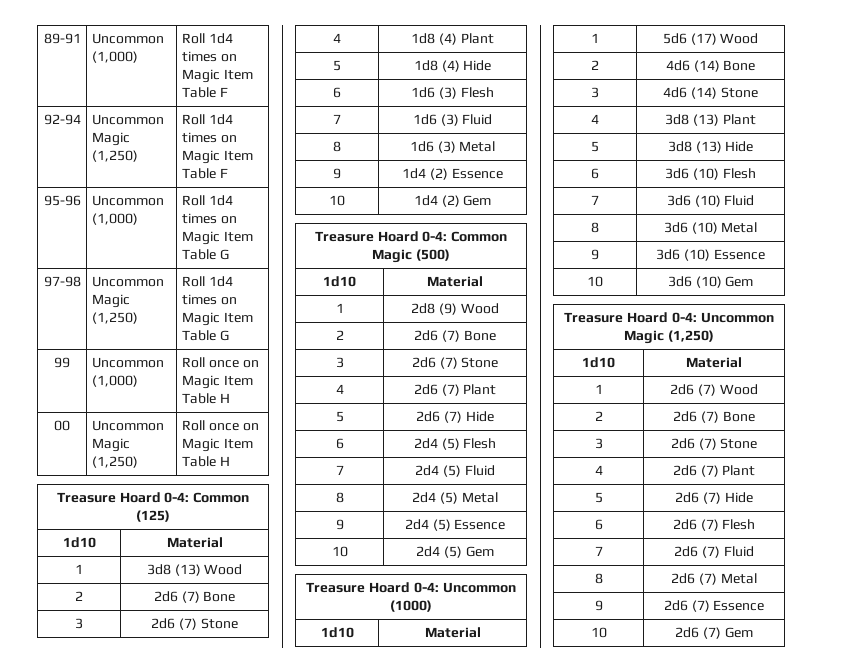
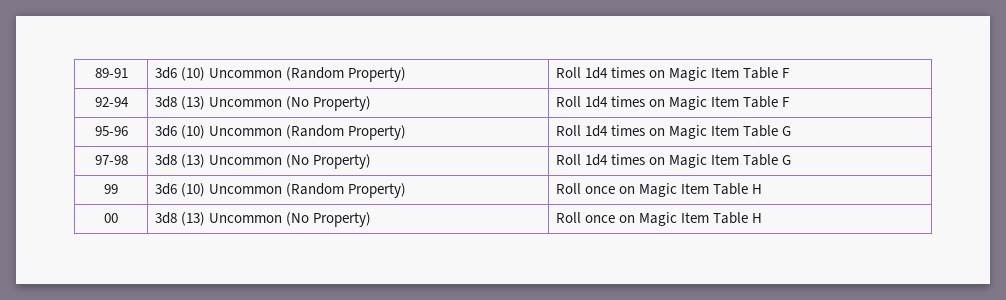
- 89-91 | Uncommon (1,000) | Roll 1d4 times on Magic Item Table F
+ 89-91 | 3d6 (10) Uncommon (Random Property) | Roll 1d4 times on Magic Item Table F
- 92-94 | Uncommon Magic (1,250) | Roll 1d4 times on Magic Item Table F
+ 92-94 | 3d8 (13) Uncommon (No Property) | Roll 1d4 times on Magic Item Table F
- 95-96 | Uncommon (1,000) | Roll 1d4 times on Magic Item Table G
+ 95-96 | 3d6 (10) Uncommon (Random Property) | Roll 1d4 times on Magic Item Table G
- 97-98 | Uncommon Magic (1,250) | Roll 1d4 times on Magic Item Table G
+ 97-98 | 3d8 (13) Uncommon (No Property) | Roll 1d4 times on Magic Item Table G
- 99 | Uncommon (1,000) | Roll once on Magic Item Table H
+ 99 | 3d6 (10) Uncommon (Random Property) | Roll once on Magic Item Table H
- 00 | Uncommon Magic (1,250) | Roll once on Magic Item Table H
- Treasure Hoard 0-4: Common (125)
- 1d10 | Material
- 1 | 3d8 (13) Wood
- 2 | 2d6 (7) Bone
- 3 | 2d6 (7) Stone
- 4 | 1d8 (4) Plant
- 5 | 1d8 (4) Hide
- 6 | 1d6 (3) Flesh
- 7 | 1d6 (3) Fluid
- 8 | 1d6 (3) Metal
- 9 | 1d4 (2) Essence
- 10 | 1d4 (2) Gem
- Treasure Hoard 0-4: Common Magic (500)
- 1d10 | Material
- 1 | 2d8 (9) Wood
- 2 | 2d6 (7) Bone
- 3 | 2d6 (7) Stone
- 4 | 2d6 (7) Plant
- 5 | 2d6 (7) Hide
- 6 | 2d4 (5) Flesh
- 7 | 2d4 (5) Fluid
- 8 | 2d4 (5) Metal
- 9 | 2d4 (5) Essence
- 10 | 2d4 (5) Gem
- Treasure Hoard 0-4: Uncommon (1000)
- 1d10 | Material
- 1 | 5d6 (17) Wood
- 2 | 4d6 (14) Bone
- 3 | 4d6 (14) Stone
- 4 | 3d8 (13) Plant
- 5 | 3d8 (13) Hide
- 6 | 3d6 (10) Flesh
- 7 | 3d6 (10) Fluid
- 8 | 3d6 (10) Metal
- 9 | 3d6 (10) Essence
- 10 | 3d6 (10) Gem
- Treasure Hoard 0-4: Uncommon Magic (1,250)
- 1d10 | Material
- 1 | 2d6 (7) Wood
- 2 | 2d6 (7) Bone
- 3 | 2d6 (7) Stone
- 4 | 2d6 (7) Plant
- 5 | 2d6 (7) Hide
- 6 | 2d6 (7) Flesh
- 7 | 2d6 (7) Fluid
- 8 | 2d6 (7) Metal
- 9 | 2d6 (7) Essence
- 10 | 2d6 (7) Gem
+ 00 | 3d8 (13) Uncommon (No Property) | Roll once on Magic Item Table H

